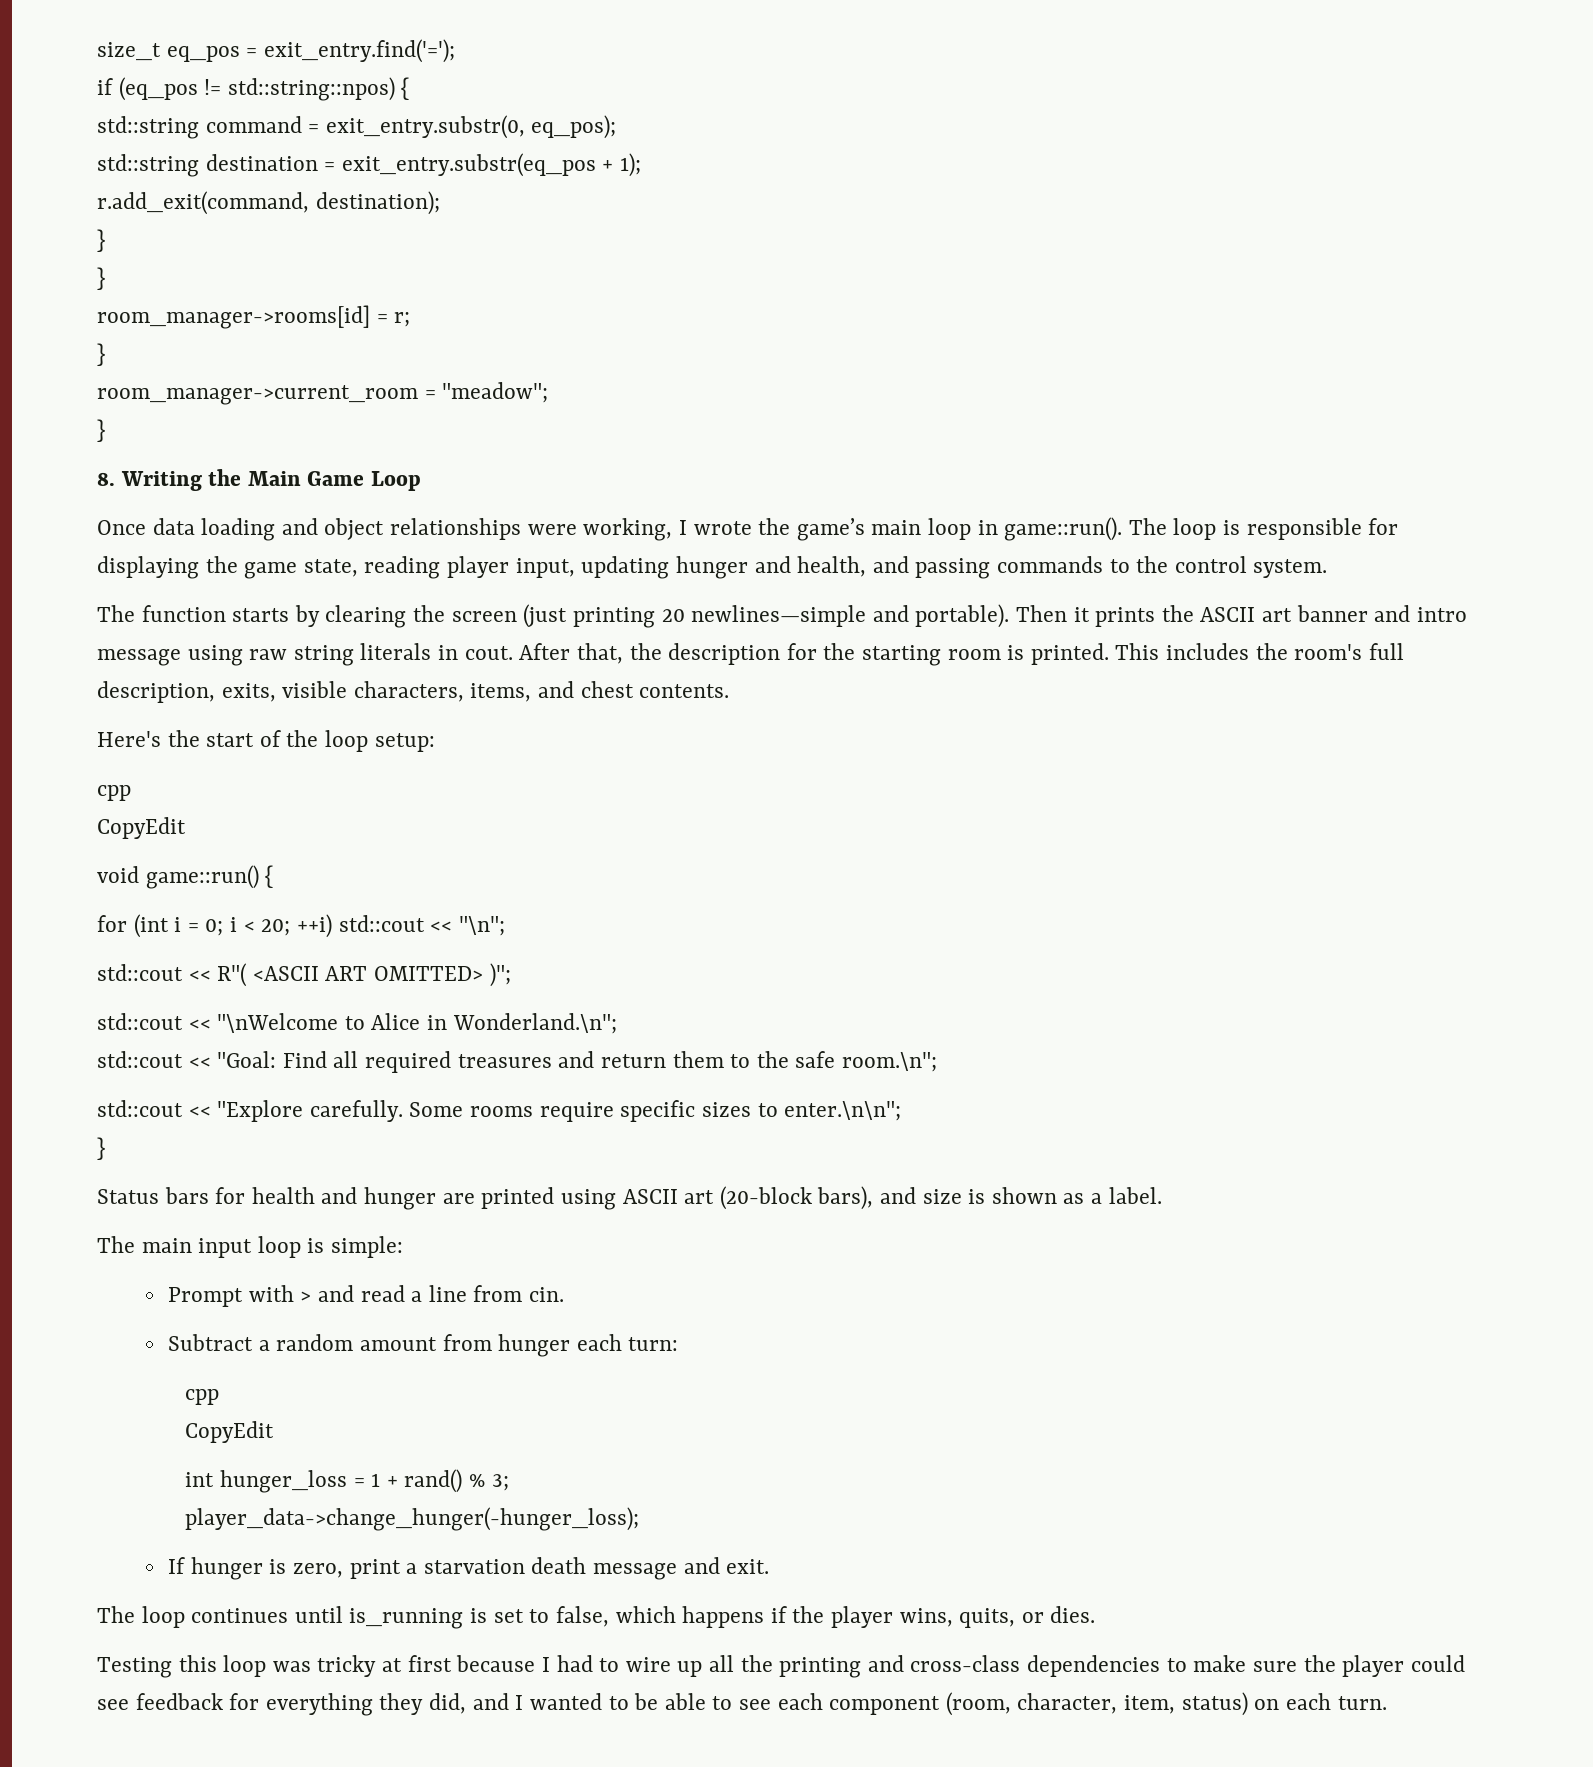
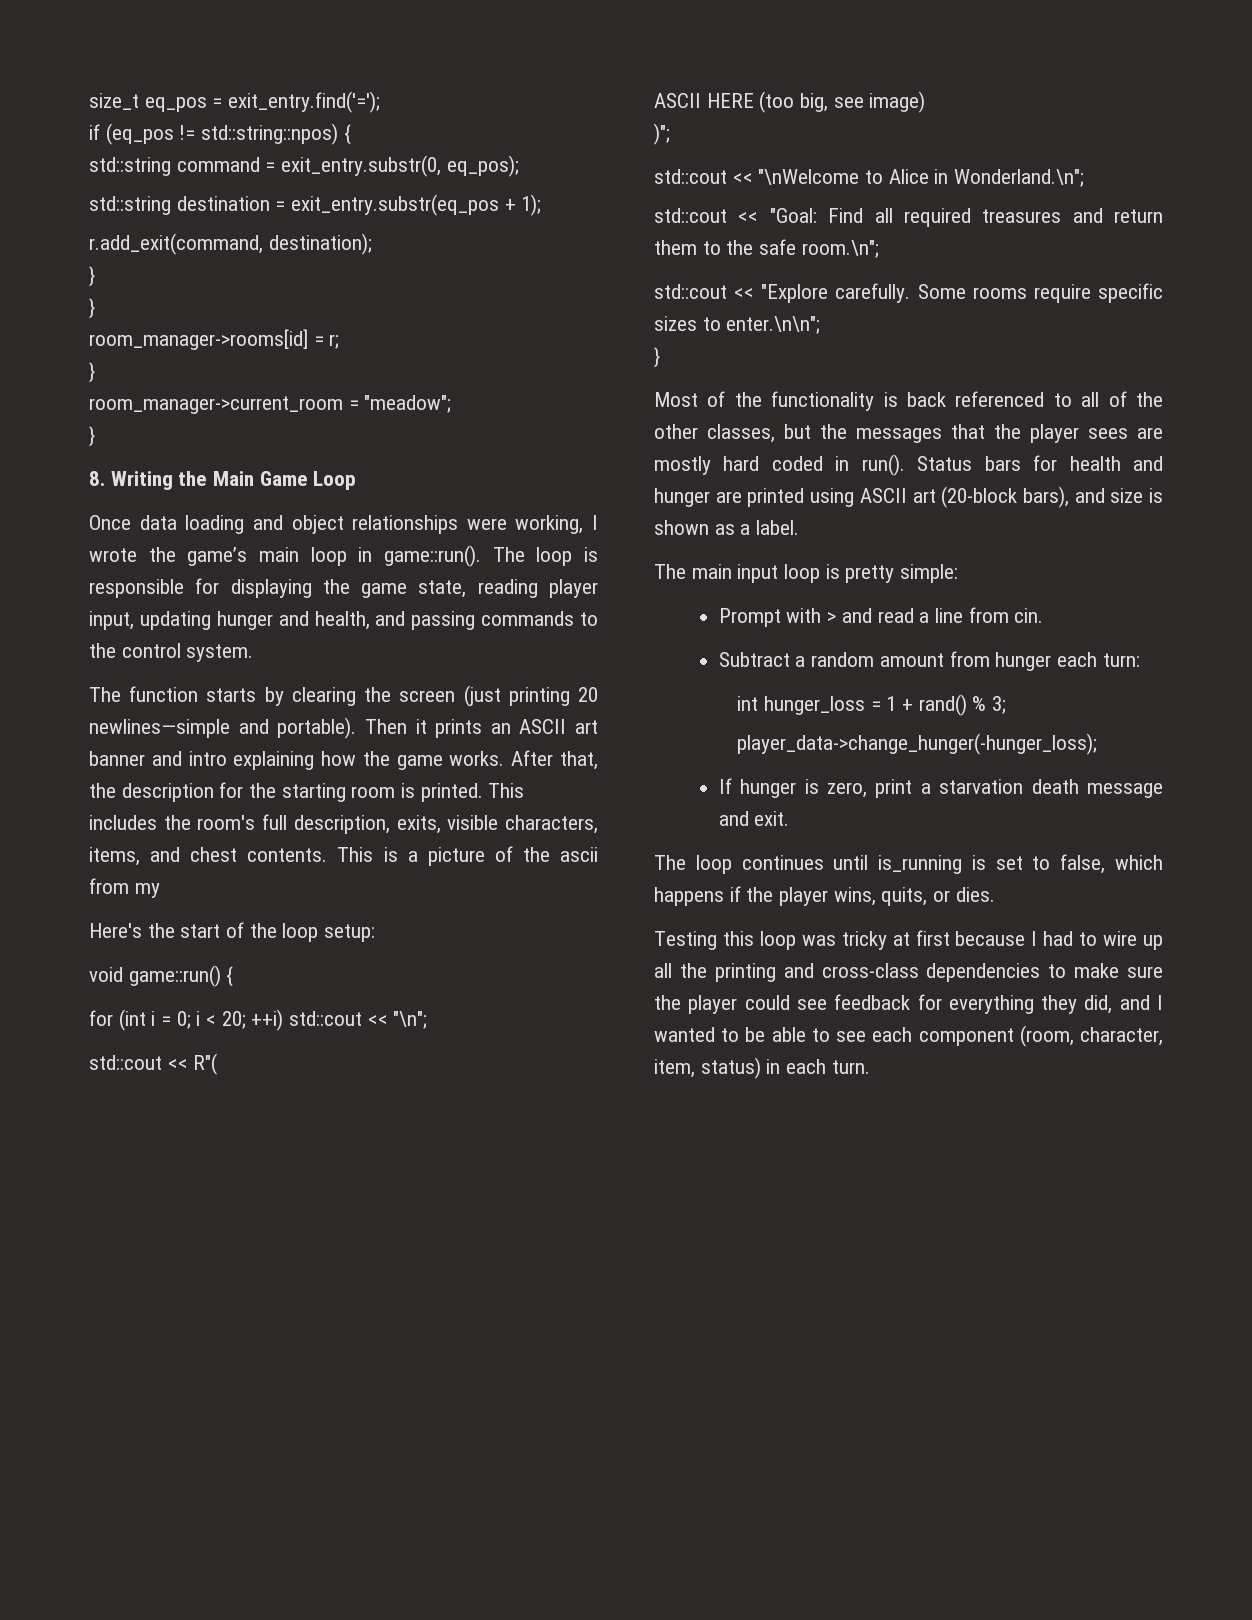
- Then it prints the ASCII art banner and intro message using raw string literals in cout.
+ Then it prints an ASCII art banner and intro explaining how the game works.
+ This is a picture of the ascii from my
  Here's the start of the loop setup:
- cpp
- CopyEdit
- std::cout << R"( <ASCII ART OMITTED> )";
+ std::cout << R"(
+ ASCII HERE (too big, see image)
+ )";
+ Most of the functionality is back referenced to all of the other classes, but the messages that the player sees are mostly hard coded in run().
- The main input loop is simple:
+ The main input loop is pretty simple:
  Subtract a random amount from hunger each turn:
- cpp
- CopyEdit
- Testing this loop was tricky at first because I had to wire up all the printing and cross-class dependencies to make sure the player could see feedback for everything they did, and I wanted to be able to see each component (room, character, item, status) on each turn.
+ Testing this loop was tricky at first because I had to wire up all the printing and cross-class dependencies to make sure the player could see feedback for everything they did, and I wanted to be able to see each component (room, character, item, status) in each turn.

